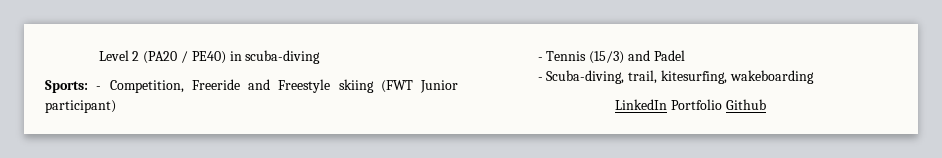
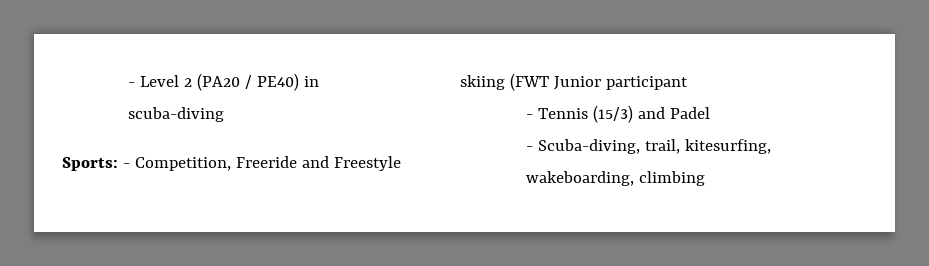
- Level 2 (PA20 / PE40) in scuba-diving
+ - Level 2 (PA20 / PE40) in scuba-diving
- Sports: - Competition, Freeride and Freestyle skiing (FWT Junior participant)
+ Sports: - Competition, Freeride and Freestyle skiing (FWT Junior participant
- - Scuba-diving, trail, kitesurfing, wakeboarding
- LinkedIn Portfolio Github
+ - Scuba-diving, trail, kitesurfing, wakeboarding, climbing

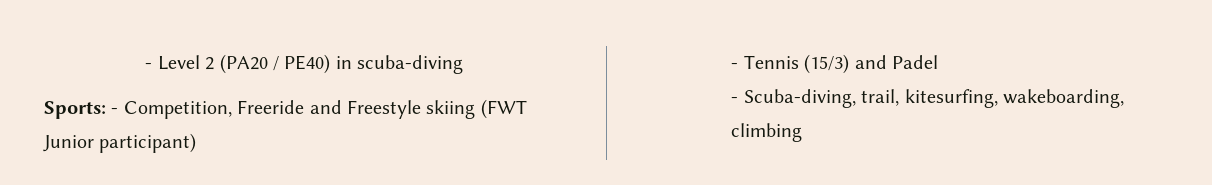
- Sports: - Competition, Freeride and Freestyle skiing (FWT Junior participant
+ Sports: - Competition, Freeride and Freestyle skiing (FWT Junior participant)

